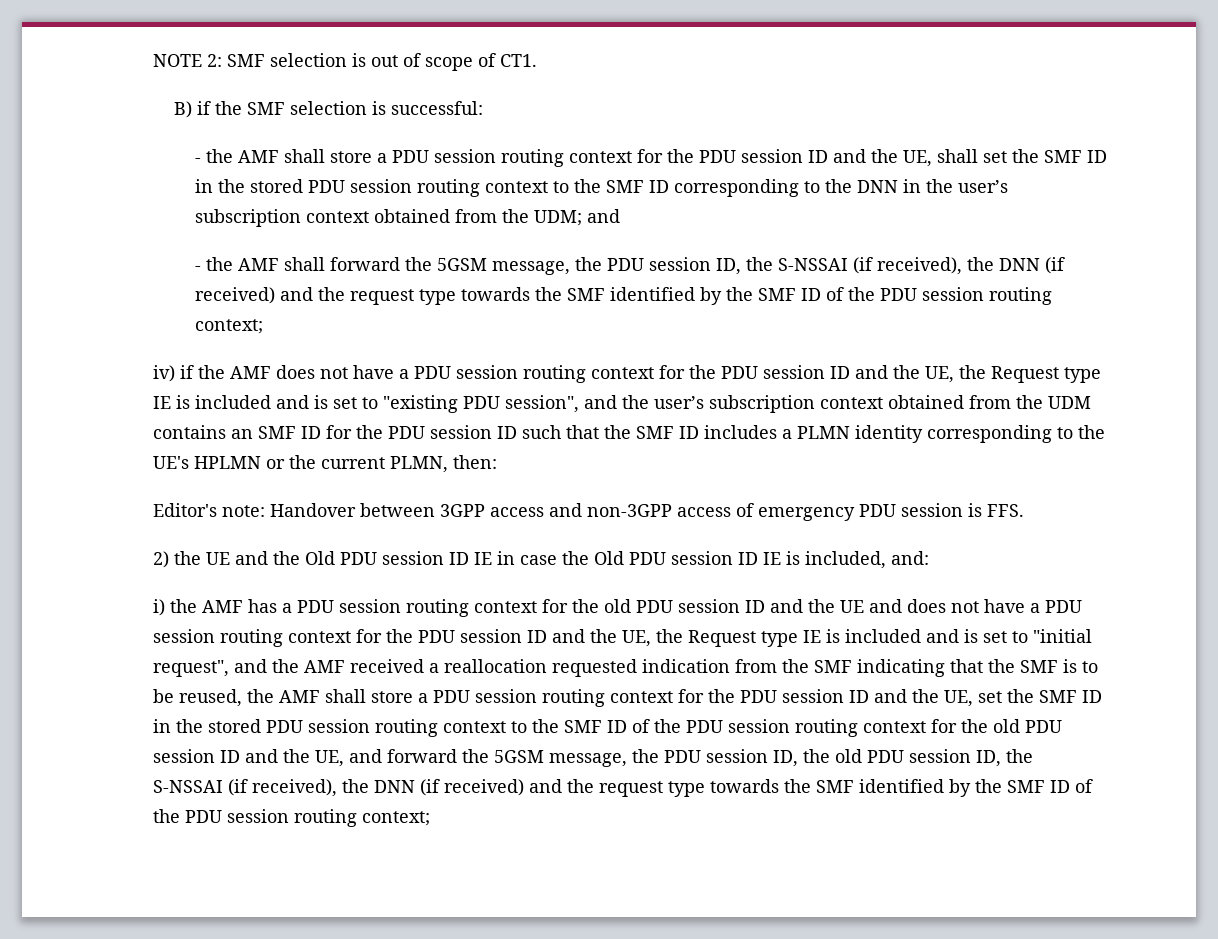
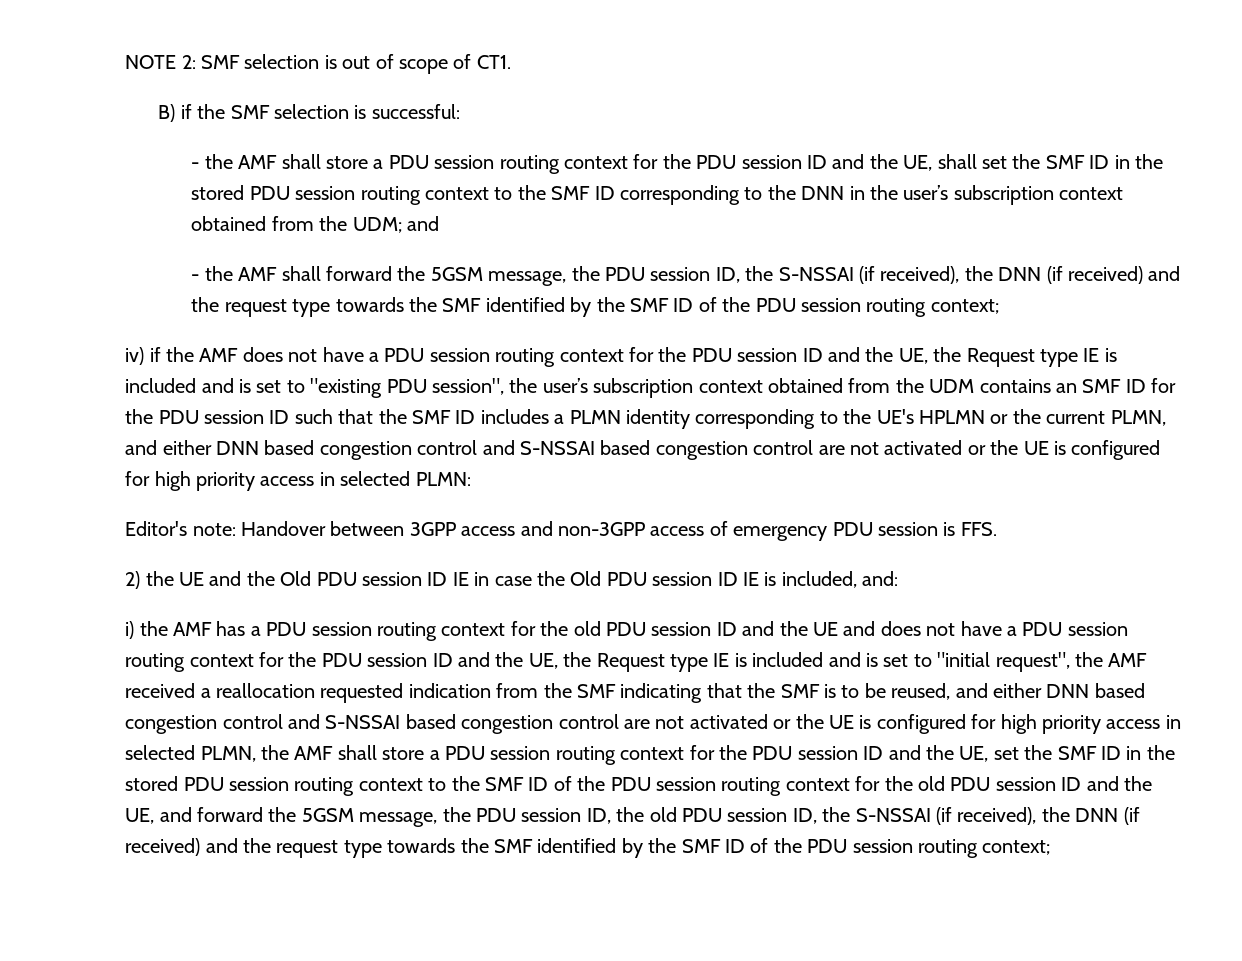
- iv) if the AMF does not have a PDU session routing context for the PDU session ID and the UE, the Request type IE is included and is set to "existing PDU session", and the user’s subscription context obtained from the UDM contains an SMF ID for the PDU session ID such that the SMF ID includes a PLMN identity corresponding to the UE's HPLMN or the current PLMN, then:
+ iv) if the AMF does not have a PDU session routing context for the PDU session ID and the UE, the Request type IE is included and is set to "existing PDU session", the user’s subscription context obtained from the UDM contains an SMF ID for the PDU session ID such that the SMF ID includes a PLMN identity corresponding to the UE's HPLMN or the current PLMN, and either DNN based congestion control and S-NSSAI based congestion control are not activated or the UE is configured for high priority access in selected PLMN:
- i) the AMF has a PDU session routing context for the old PDU session ID and the UE and does not have a PDU session routing context for the PDU session ID and the UE, the Request type IE is included and is set to "initial request", and the AMF received a reallocation requested indication from the SMF indicating that the SMF is to be reused, the AMF shall store a PDU session routing context for the PDU session ID and the UE, set the SMF ID in the stored PDU session routing context to the SMF ID of the PDU session routing context for the old PDU session ID and the UE, and forward the 5GSM message, the PDU session ID, the old PDU session ID, the S-NSSAI (if received), the DNN (if received) and the request type towards the SMF identified by the SMF ID of the PDU session routing context;
+ i) the AMF has a PDU session routing context for the old PDU session ID and the UE and does not have a PDU session routing context for the PDU session ID and the UE, the Request type IE is included and is set to "initial request", the AMF received a reallocation requested indication from the SMF indicating that the SMF is to be reused, and either DNN based congestion control and S-NSSAI based congestion control are not activated or the UE is configured for high priority access in selected PLMN, the AMF shall store a PDU session routing context for the PDU session ID and the UE, set the SMF ID in the stored PDU session routing context to the SMF ID of the PDU session routing context for the old PDU session ID and the UE, and forward the 5GSM message, the PDU session ID, the old PDU session ID, the S-NSSAI (if received), the DNN (if received) and the request type towards the SMF identified by the SMF ID of the PDU session routing context;

